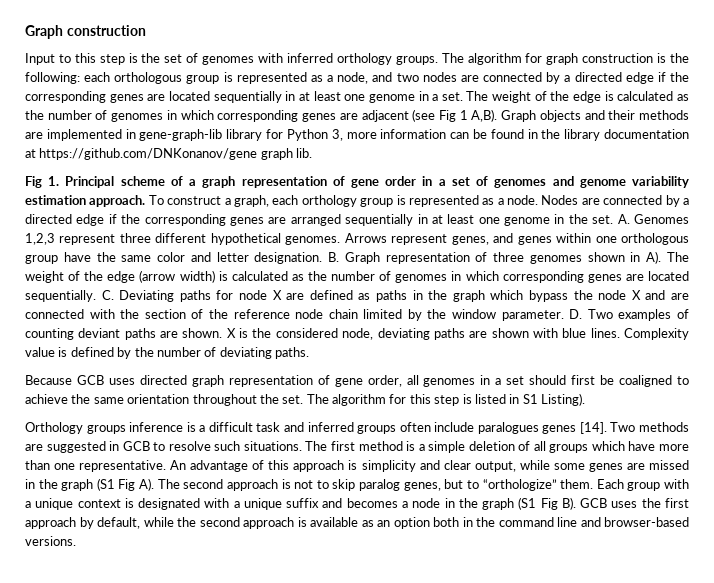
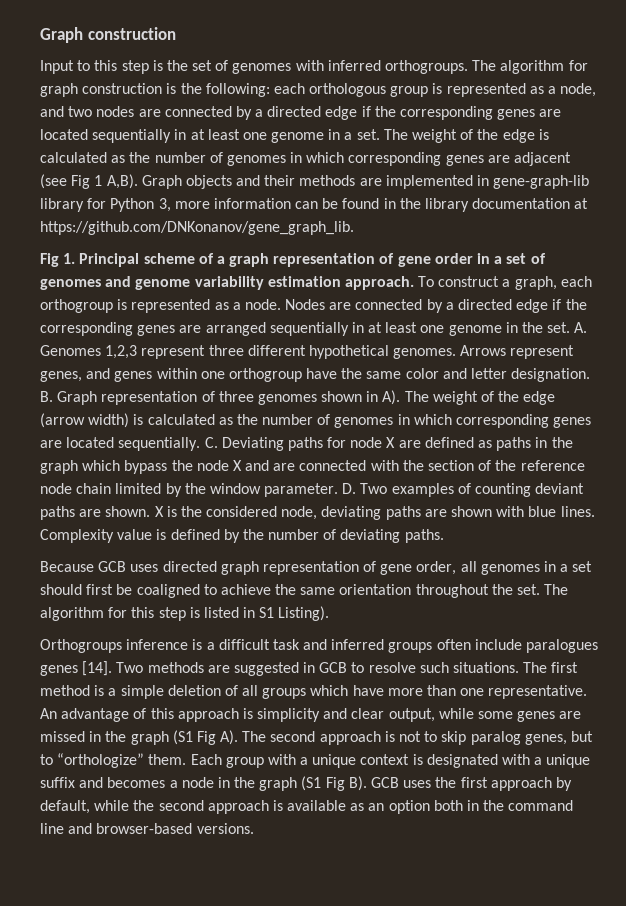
- Input to this step is the set of genomes with inferred orthology groups.
+ Input to this step is the set of genomes with inferred orthogroups.
- Graph objects and their methods are implemented in gene-graph-lib library for Python 3, more information can be found in the library documentation at https://github.com/DNKonanov/gene graph lib.
+ Graph objects and their methods are implemented in gene-graph-lib library for Python 3, more information can be found in the library documentation at https://github.com/DNKonanov/gene_graph_lib.
- To construct a graph, each orthology group is represented as a node.
+ To construct a graph, each orthogroup is represented as a node.
- Arrows represent genes, and genes within one orthologous group have the same color and letter designation.
+ Arrows represent genes, and genes within one orthogroup have the same color and letter designation.
- Orthology groups inference is a difficult task and inferred groups often include paralogues genes [14].
+ Orthogroups inference is a difficult task and inferred groups often include paralogues genes [14].

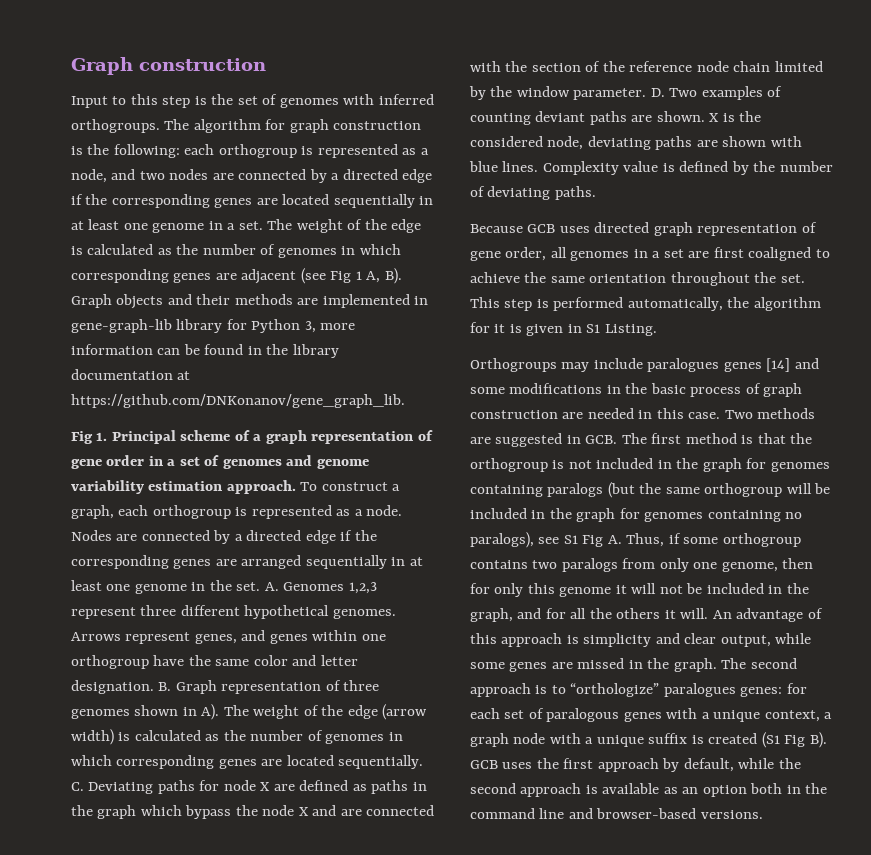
- The algorithm for graph construction is the following: each orthologous group is represented as a node, and two nodes are connected by a directed edge if the corresponding genes are located sequentially in at least one genome in a set.
+ The algorithm for graph construction is the following: each orthogroup is represented as a node, and two nodes are connected by a directed edge if the corresponding genes are located sequentially in at least one genome in a set.
- The weight of the edge is calculated as the number of genomes in which corresponding genes are adjacent (see Fig 1 A,B). Graph objects and their methods are implemented in gene-graph-lib library for Python 3, more information can be found in the library documentation at https://github.com/DNKonanov/gene_graph_lib.
+ The weight of the edge is calculated as the number of genomes in which corresponding genes are adjacent (see Fig 1 A, B). Graph objects and their methods are implemented in gene-graph-lib library for Python 3, more information can be found in the library documentation at https://github.com/DNKonanov/gene_graph_lib.
- Because GCB uses directed graph representation of gene order, all genomes in a set should first be coaligned to achieve the same orientation throughout the set.
+ Because GCB uses directed graph representation of gene order, all genomes in a set are first coaligned to achieve the same orientation throughout the set.
- The algorithm for this step is listed in S1 Listing).
+ This step is performed automatically, the algorithm for it is given in S1 Listing.
- Orthogroups inference is a difficult task and inferred groups often include paralogues genes [14].
+ Orthogroups may include paralogues genes [14] and some modifications in the basic process of graph construction are needed in this case.
- Two methods are suggested in GCB to resolve such situations. The first method is a simple deletion of all groups which have more than one representative.
+ Two methods are suggested in GCB. The first method is that the orthogroup is not included in the graph for genomes containing paralogs (but the same orthogroup will be included in the graph for genomes containing no paralogs), see S1 Fig A. Thus, if some orthogroup contains two paralogs from only one genome, then for only this genome it will not be included in the graph, and for all the others it will.
- An advantage of this approach is simplicity and clear output, while some genes are missed in the graph (S1 Fig A). The second approach is not to skip paralog genes, but to “orthologize” them. Each group with a unique context is designated with a unique suffix and becomes a node in the graph (S1 Fig B). GCB uses the first approach by default, while the second approach is available as an option both in the command line and browser-based versions.
+ An advantage of this approach is simplicity and clear output, while some genes are missed in the graph. The second approach is to “orthologize” paralogues genes: for each set of paralogous genes with a unique context, a graph node with a unique suffix is created (S1 Fig B). GCB uses the first approach by default, while the second approach is available as an option both in the command line and browser-based versions.

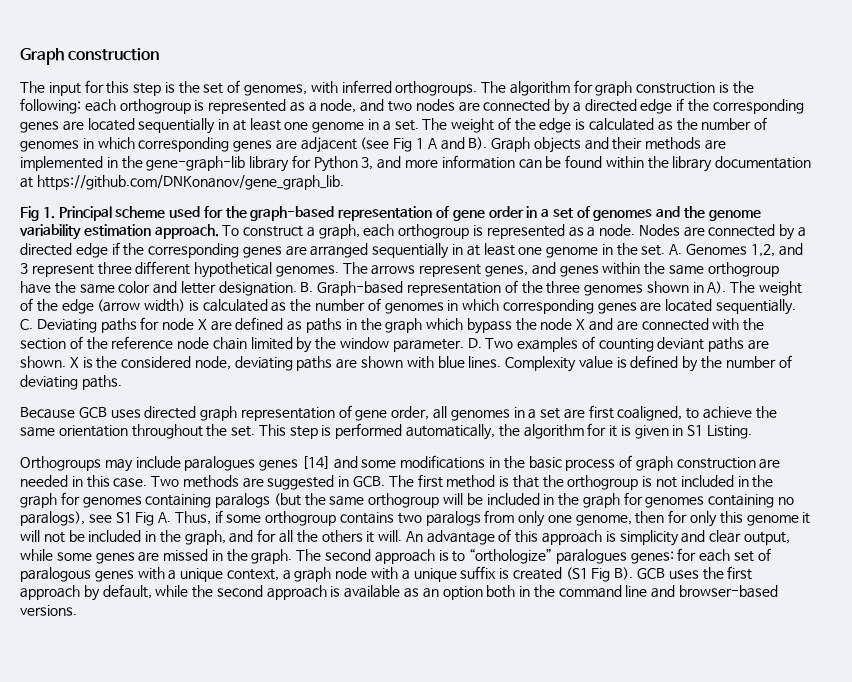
- Input to this step is the set of genomes with inferred orthogroups.
+ The input for this step is the set of genomes, with inferred orthogroups.
- The weight of the edge is calculated as the number of genomes in which corresponding genes are adjacent (see Fig 1 A, B). Graph objects and their methods are implemented in gene-graph-lib library for Python 3, more information can be found in the library documentation at https://github.com/DNKonanov/gene_graph_lib.
+ The weight of the edge is calculated as the number of genomes in which corresponding genes are adjacent (see Fig 1 A and B). Graph objects and their methods are implemented in the gene-graph-lib library for Python 3, and more information can be found within the library documentation at https://github.com/DNKonanov/gene_graph_lib.
- Fig 1. Principal scheme of a graph representation of gene order in a set of genomes and genome variability estimation approach.
+ Fig 1. Principal scheme used for the graph-based representation of gene order in a set of genomes and the genome variability estimation approach.
- A. Genomes 1,2,3 represent three different hypothetical genomes.
+ A. Genomes 1,2, and 3 represent three different hypothetical genomes.
- Arrows represent genes, and genes within one orthogroup have the same color and letter designation.
+ The arrows represent genes, and genes within the same orthogroup have the same color and letter designation.
- B. Graph representation of three genomes shown in A). The weight of the edge (arrow width) is calculated as the number of genomes in which corresponding genes are located sequentially.
+ B. Graph-based representation of the three genomes shown in A). The weight of the edge (arrow width) is calculated as the number of genomes in which corresponding genes are located sequentially.
- Because GCB uses directed graph representation of gene order, all genomes in a set are first coaligned to achieve the same orientation throughout the set.
+ Because GCB uses directed graph representation of gene order, all genomes in a set are first coaligned, to achieve the same orientation throughout the set.

